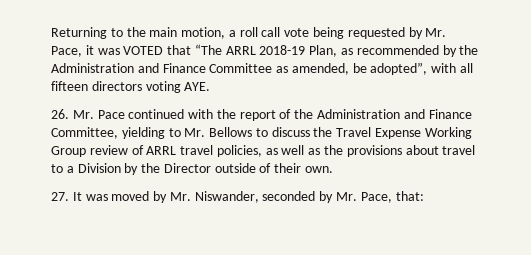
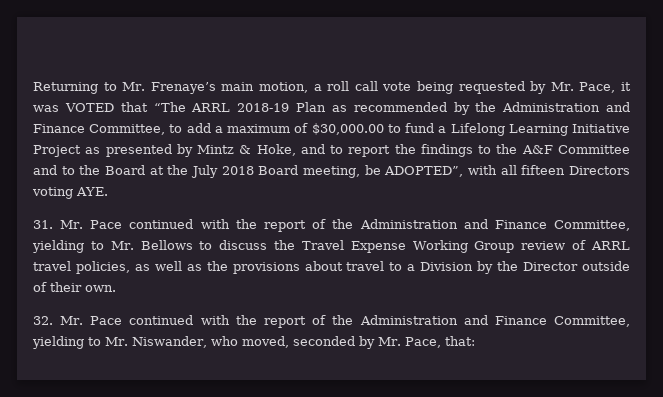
- Returning to the main motion, a roll call vote being requested by Mr. Pace, it was VOTED that “The ARRL 2018-19 Plan, as recommended by the Administration and Finance Committee as amended, be adopted”, with all fifteen directors voting AYE.
+ Returning to Mr. Frenaye’s main motion, a roll call vote being requested by Mr. Pace, it was VOTED that “The ARRL 2018-19 Plan as recommended by the Administration and Finance Committee, to add a maximum of $30,000.00 to fund a Lifelong Learning Initiative Project as presented by Mintz & Hoke, and to report the findings to the A&F Committee and to the Board at the July 2018 Board meeting, be ADOPTED”, with all fifteen Directors voting AYE.
- 26. Mr. Pace continued with the report of the Administration and Finance Committee, yielding to Mr. Bellows to discuss the Travel Expense Working Group review of ARRL travel policies, as well as the provisions about travel to a Division by the Director outside of their own.
+ 31. Mr. Pace continued with the report of the Administration and Finance Committee, yielding to Mr. Bellows to discuss the Travel Expense Working Group review of ARRL travel policies, as well as the provisions about travel to a Division by the Director outside of their own.
- 27. It was moved by Mr. Niswander, seconded by Mr. Pace, that:
+ 32. Mr. Pace continued with the report of the Administration and Finance Committee, yielding to Mr. Niswander, who moved, seconded by Mr. Pace, that:

